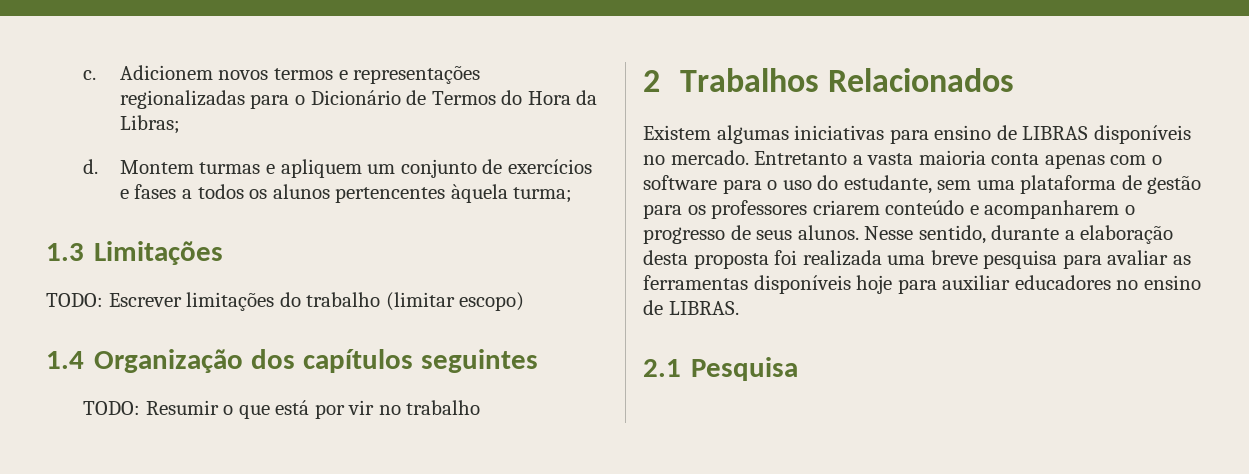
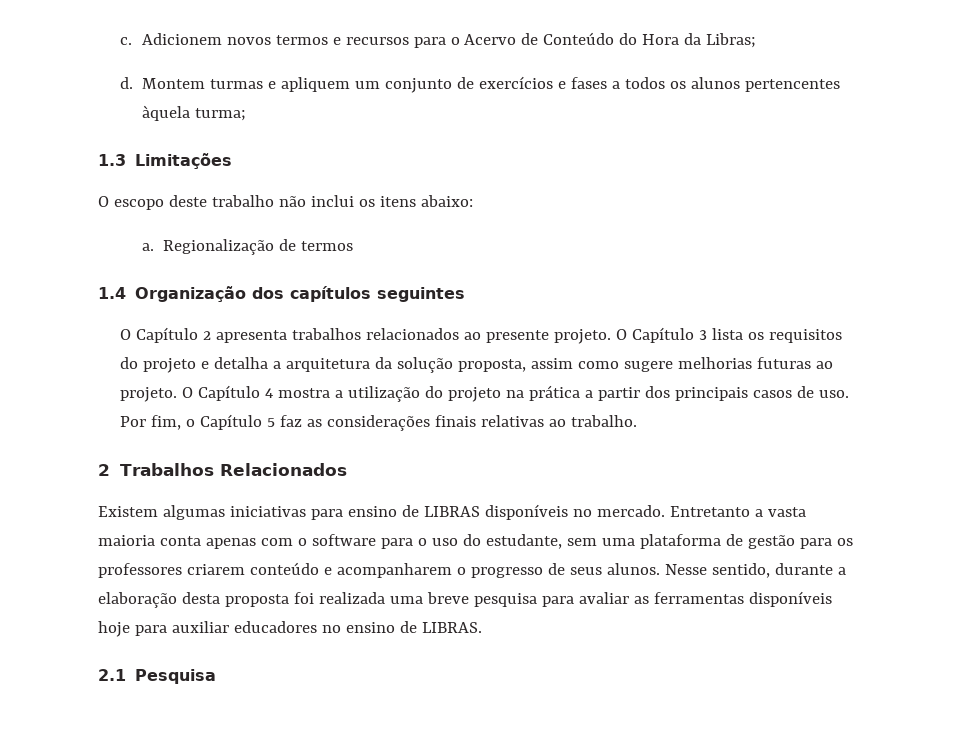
- Adicionem novos termos e representações regionalizadas para o Dicionário de Termos do Hora da Libras;
+ Adicionem novos termos e recursos para o Acervo de Conteúdo do Hora da Libras;
- TODO: Escrever limitações do trabalho (limitar escopo)
+ O escopo deste trabalho não inclui os itens abaixo:
+ a. Regionalização de termos
- TODO: Resumir o que está por vir no trabalho
+ O Capítulo 2 apresenta trabalhos relacionados ao presente projeto. O Capítulo 3 lista os requisitos do projeto e detalha a arquitetura da solução proposta, assim como sugere melhorias futuras ao projeto. O Capítulo 4 mostra a utilização do projeto na prática a partir dos principais casos de uso. Por fim, o Capítulo 5 faz as considerações finais relativas ao trabalho.

